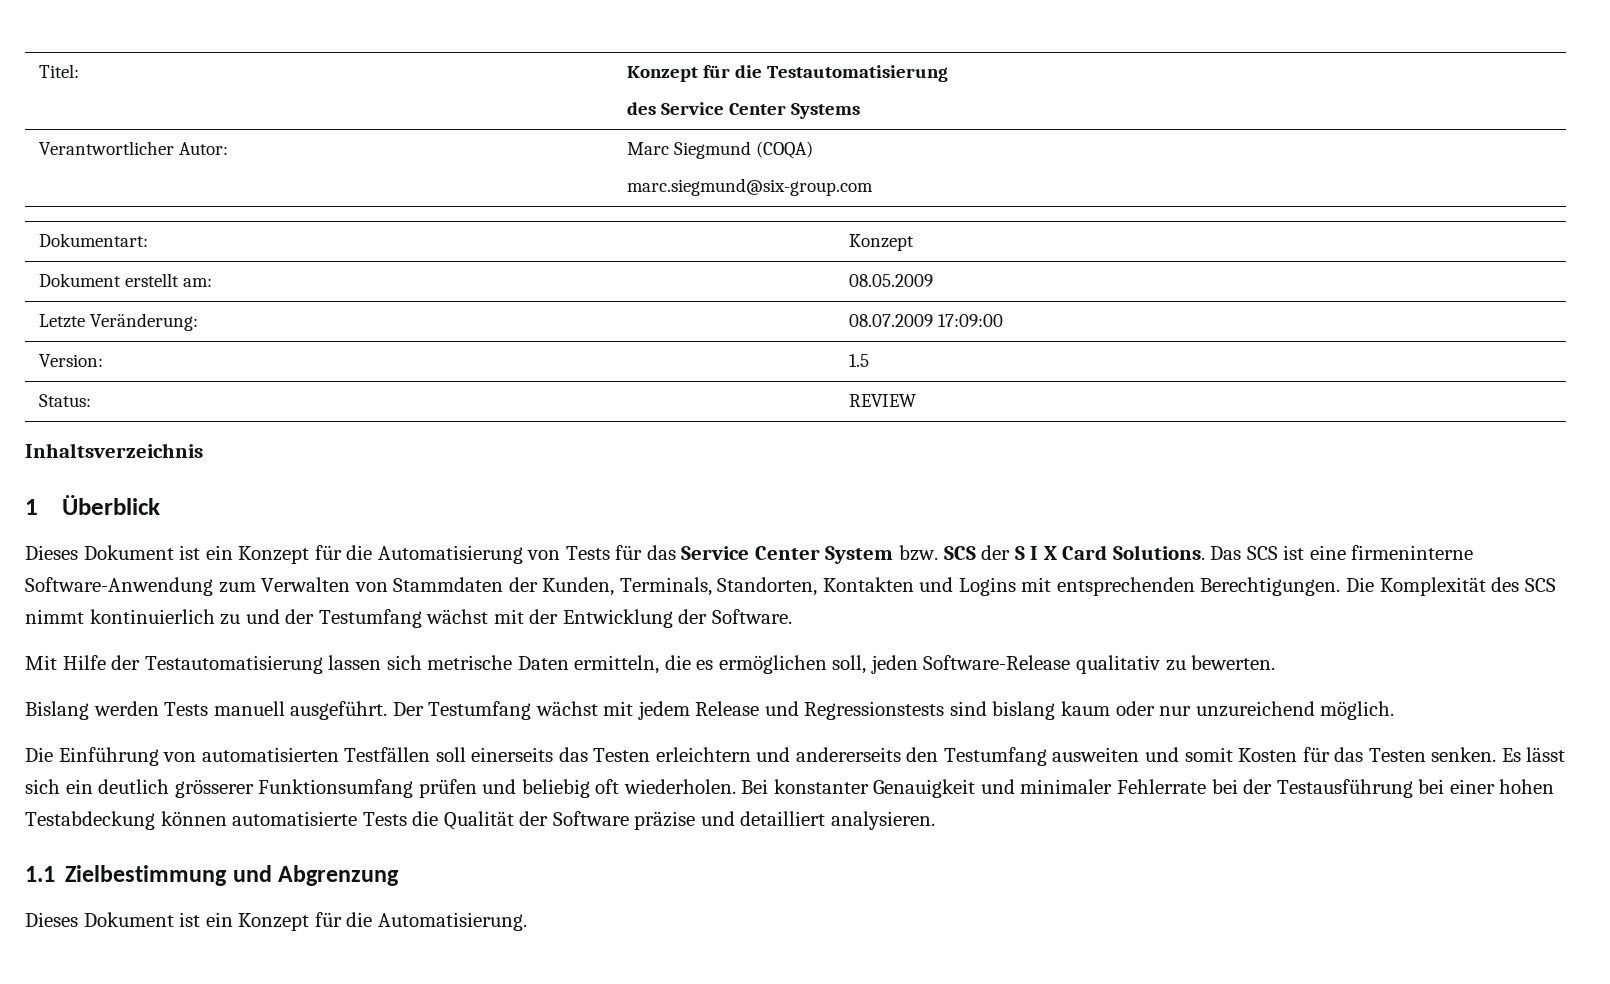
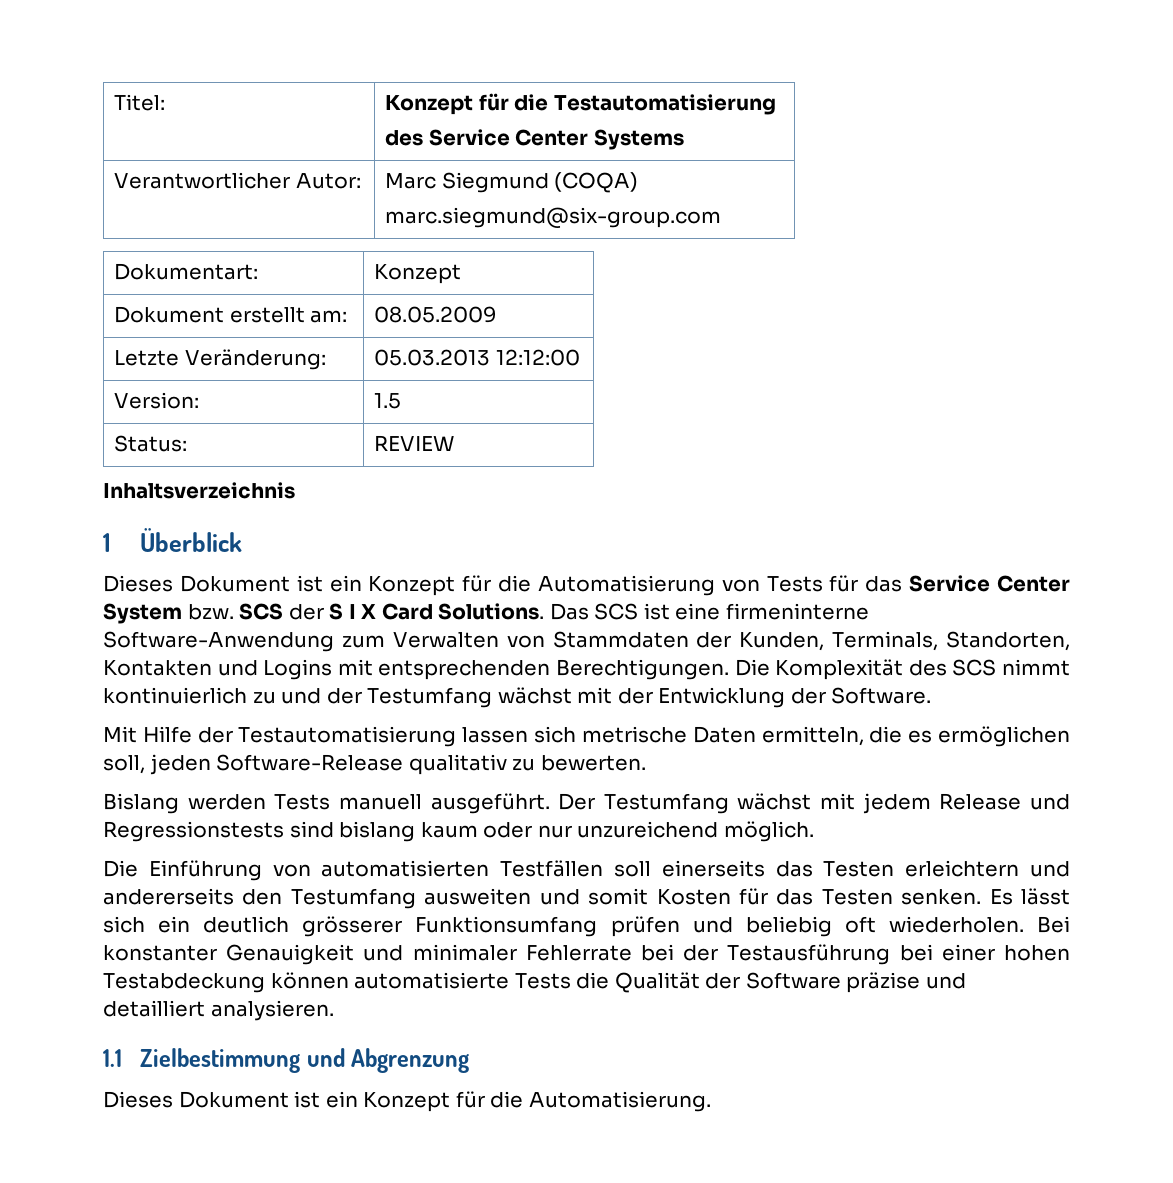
- Letzte Veränderung: | 08.07.2009 17:09:00
+ Letzte Veränderung: | 05.03.2013 12:12:00

